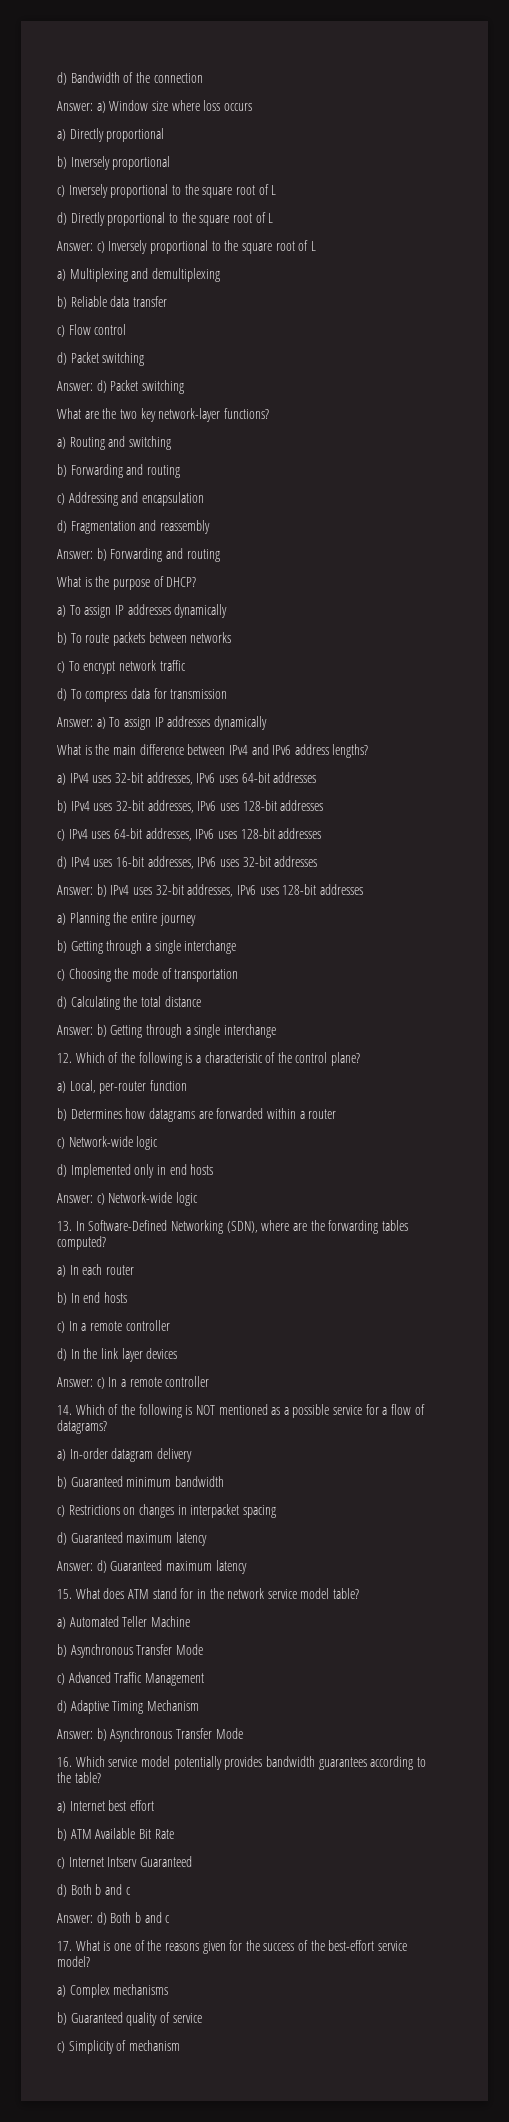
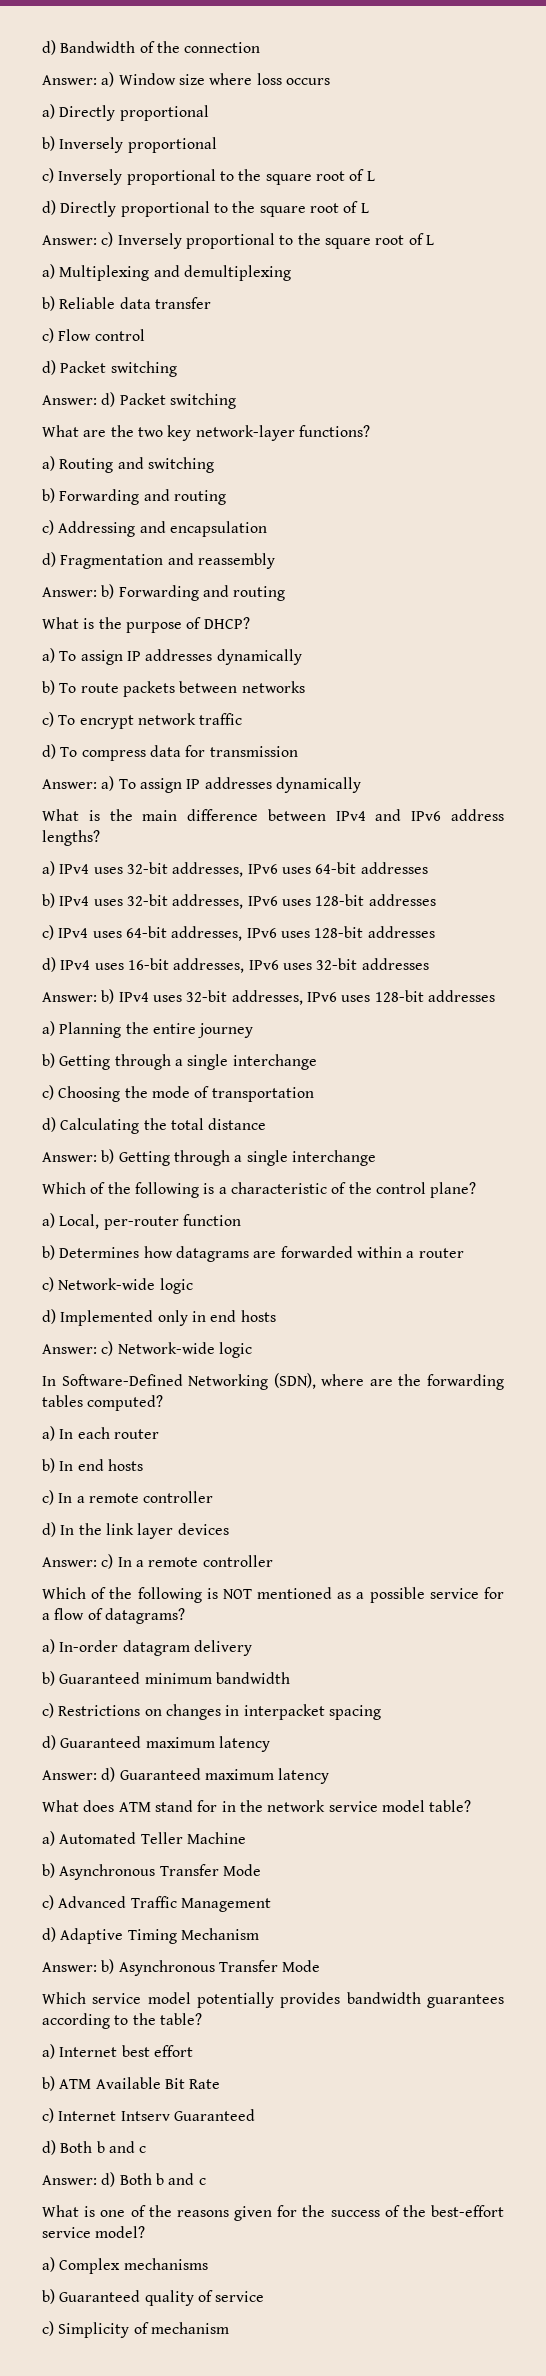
- 12. Which of the following is a characteristic of the control plane?
+ Which of the following is a characteristic of the control plane?
- 13. In Software-Defined Networking (SDN), where are the forwarding tables computed?
+ In Software-Defined Networking (SDN), where are the forwarding tables computed?
- 14. Which of the following is NOT mentioned as a possible service for a flow of datagrams?
+ Which of the following is NOT mentioned as a possible service for a flow of datagrams?
- 15. What does ATM stand for in the network service model table?
+ What does ATM stand for in the network service model table?
- 16. Which service model potentially provides bandwidth guarantees according to the table?
+ Which service model potentially provides bandwidth guarantees according to the table?
- 17. What is one of the reasons given for the success of the best-effort service model?
+ What is one of the reasons given for the success of the best-effort service model?

